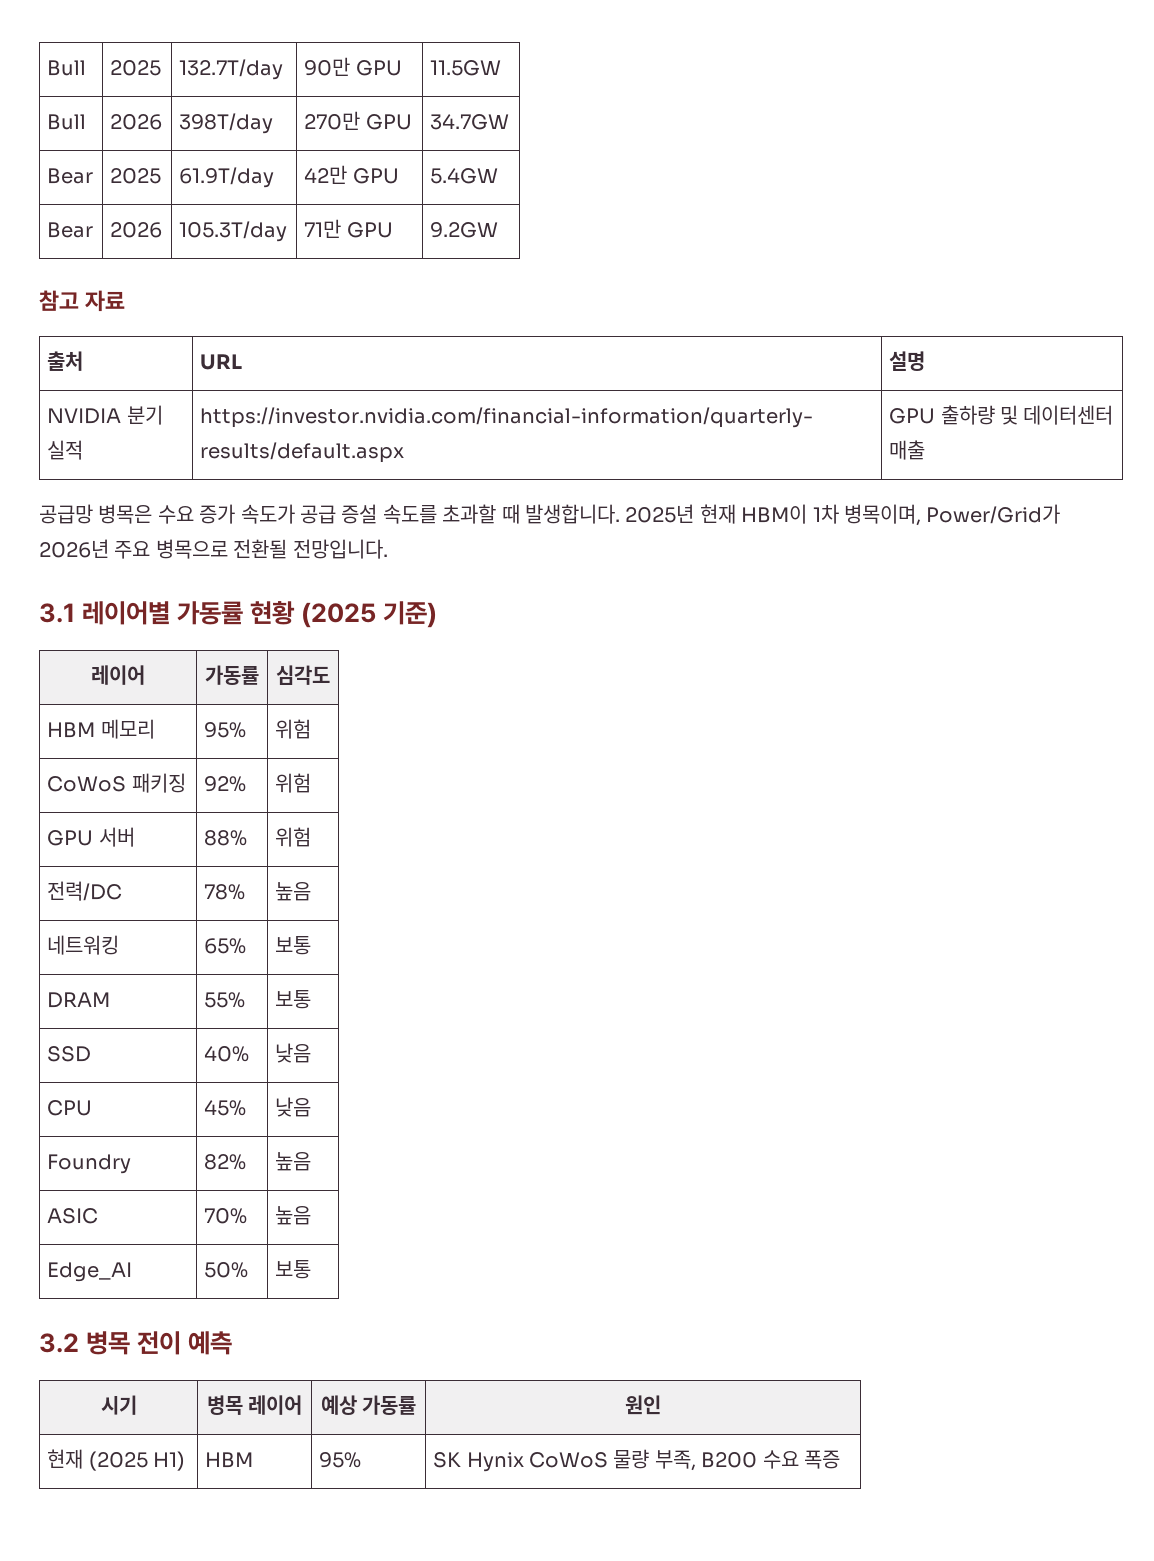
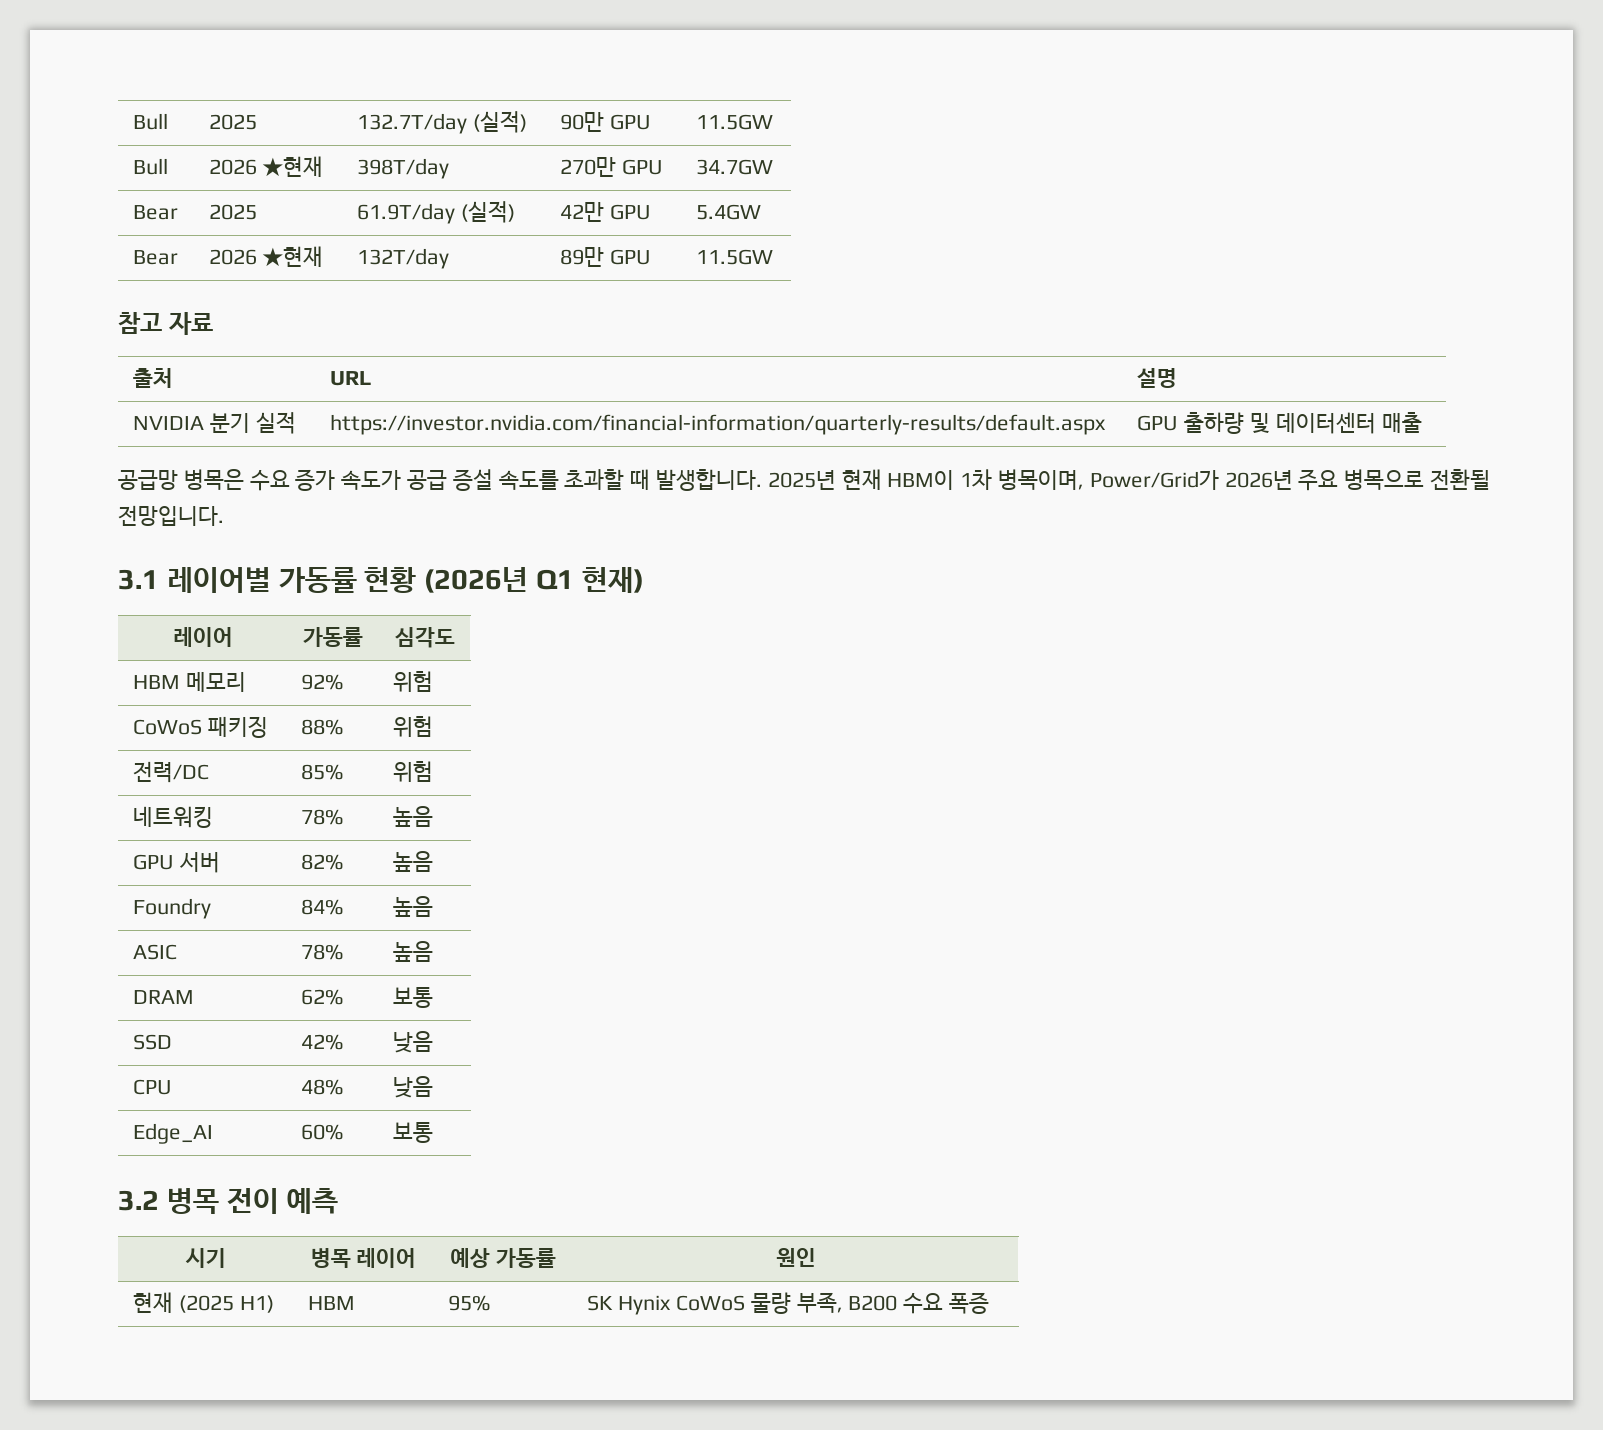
- Bull | 2025 | 132.7T/day | 90만 GPU | 11.5GW
+ Bull | 2025 | 132.7T/day (실적) | 90만 GPU | 11.5GW
- Bull | 2026 | 398T/day | 270만 GPU | 34.7GW
+ Bull | 2026 ★현재 | 398T/day | 270만 GPU | 34.7GW
- Bear | 2025 | 61.9T/day | 42만 GPU | 5.4GW
+ Bear | 2025 | 61.9T/day (실적) | 42만 GPU | 5.4GW
- Bear | 2026 | 105.3T/day | 71만 GPU | 9.2GW
+ Bear | 2026 ★현재 | 132T/day | 89만 GPU | 11.5GW
- 3.1 레이어별 가동률 현황 (2025 기준)
+ 3.1 레이어별 가동률 현황 (2026년 Q1 현재)
- HBM 메모리 | 95% | 위험
+ HBM 메모리 | 92% | 위험
- CoWoS 패키징 | 92% | 위험
- GPU 서버 | 88% | 위험
+ CoWoS 패키징 | 88% | 위험
- 전력/DC | 78% | 높음
- 네트워킹 | 65% | 보통
+ 전력/DC | 85% | 위험
+ 네트워킹 | 78% | 높음
+ GPU 서버 | 82% | 높음
+ Foundry | 84% | 높음
+ ASIC | 78% | 높음
- DRAM | 55% | 보통
+ DRAM | 62% | 보통
- SSD | 40% | 낮음
+ SSD | 42% | 낮음
- CPU | 45% | 낮음
- Foundry | 82% | 높음
- ASIC | 70% | 높음
+ CPU | 48% | 낮음
- Edge_AI | 50% | 보통
+ Edge_AI | 60% | 보통

